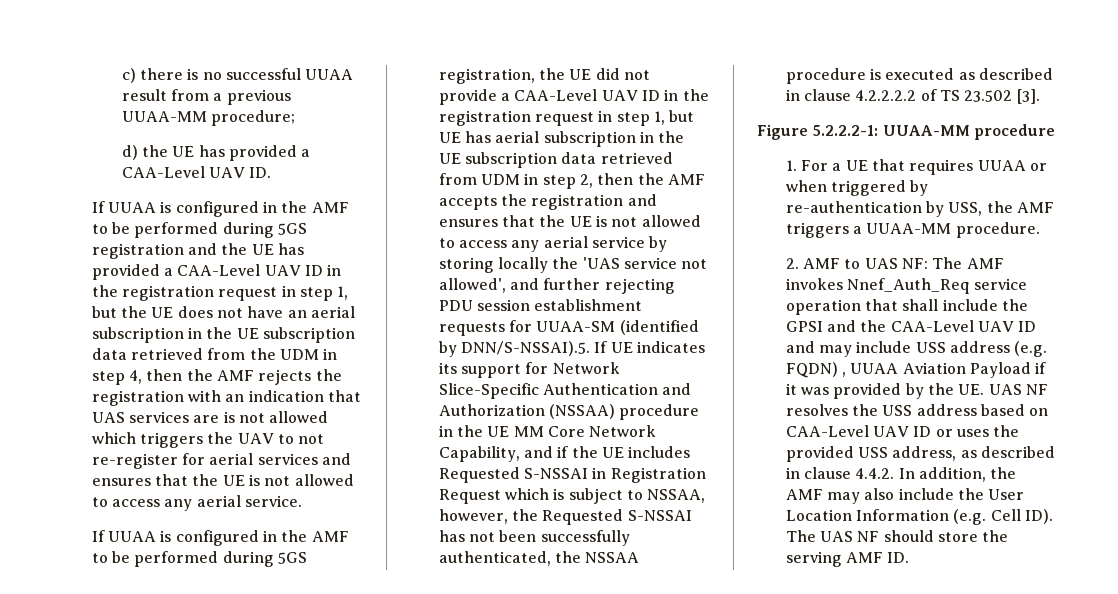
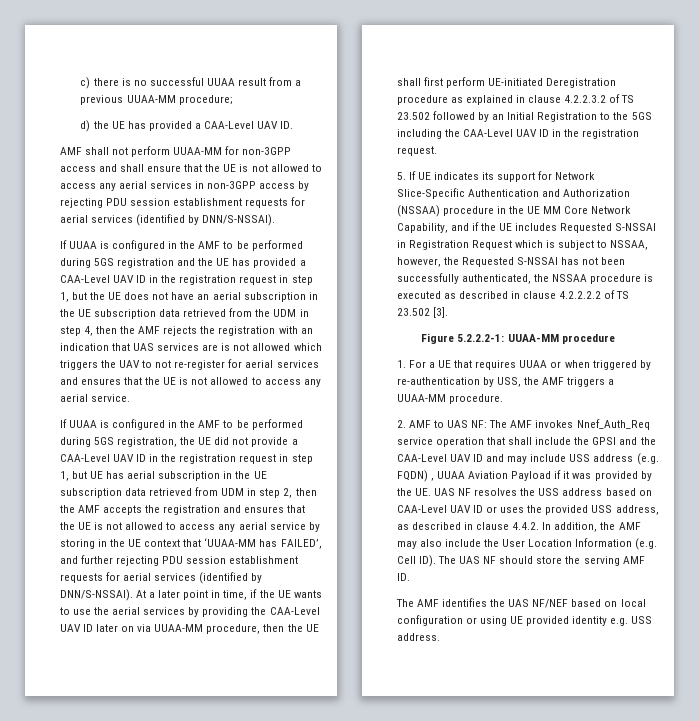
+ AMF shall not perform UUAA-MM for non-3GPP access and shall ensure that the UE is not allowed to access any aerial services in non-3GPP access by rejecting PDU session establishment requests for aerial services (identified by DNN/S-NSSAI).
- If UUAA is configured in the AMF to be performed during 5GS registration, the UE did not provide a CAA-Level UAV ID in the registration request in step 1, but UE has aerial subscription in the UE subscription data retrieved from UDM in step 2, then the AMF accepts the registration and ensures that the UE is not allowed to access any aerial service by storing locally the 'UAS service not allowed', and further rejecting PDU session establishment requests for UUAA-SM (identified by DNN/S-NSSAI).5. If UE indicates its support for Network Slice-Specific Authentication and Authorization (NSSAA) procedure in the UE MM Core Network Capability, and if the UE includes Requested S-NSSAI in Registration Request which is subject to NSSAA, however, the Requested S-NSSAI has not been successfully authenticated, the NSSAA procedure is executed as described in clause 4.2.2.2.2 of TS 23.502 [3].
+ If UUAA is configured in the AMF to be performed during 5GS registration, the UE did not provide a CAA-Level UAV ID in the registration request in step 1, but UE has aerial subscription in the UE subscription data retrieved from UDM in step 2, then the AMF accepts the registration and ensures that the UE is not allowed to access any aerial service by storing in the UE context that ‘UUAA-MM has FAILED’, and further rejecting PDU session establishment requests for aerial services (identified by DNN/S-NSSAI). At a later point in time, if the UE wants to use the aerial services by providing the CAA-Level UAV ID later on via UUAA-MM procedure, then the UE shall first perform UE-initiated Deregistration procedure as explained in clause 4.2.2.3.2 of TS 23.502 followed by an Initial Registration to the 5GS including the CAA-Level UAV ID in the registration request.
+ 5. If UE indicates its support for Network Slice-Specific Authentication and Authorization (NSSAA) procedure in the UE MM Core Network Capability, and if the UE includes Requested S-NSSAI in Registration Request which is subject to NSSAA, however, the Requested S-NSSAI has not been successfully authenticated, the NSSAA procedure is executed as described in clause 4.2.2.2.2 of TS 23.502 [3].
+ The AMF identifies the UAS NF/NEF based on local configuration or using UE provided identity e.g. USS address.

